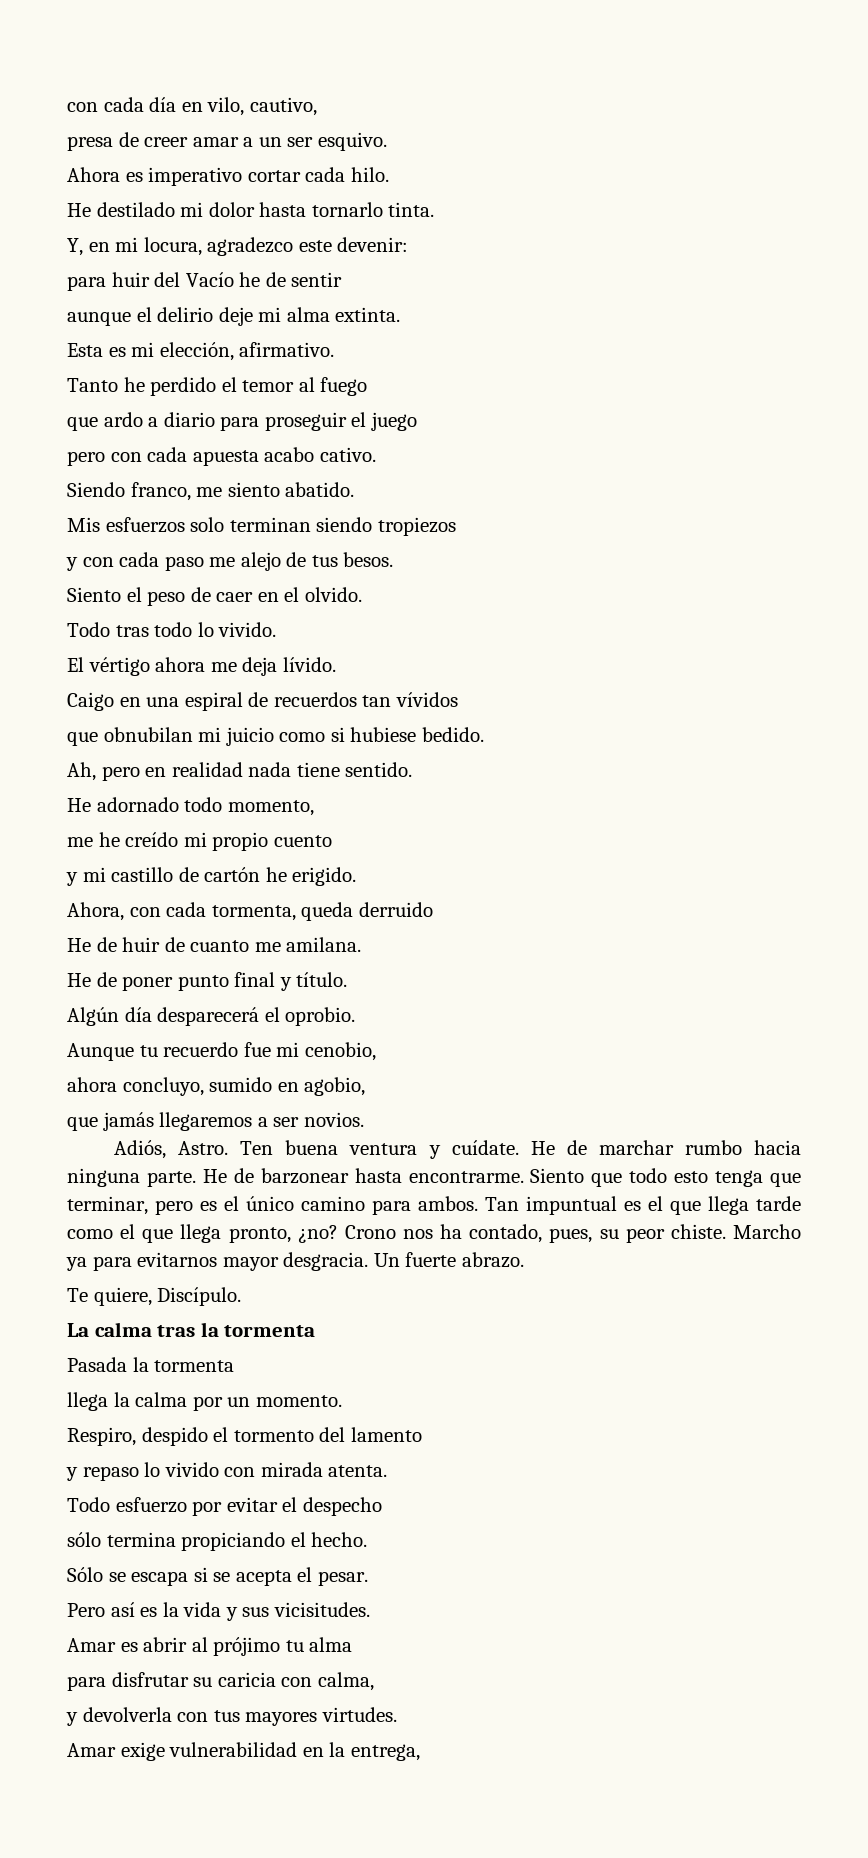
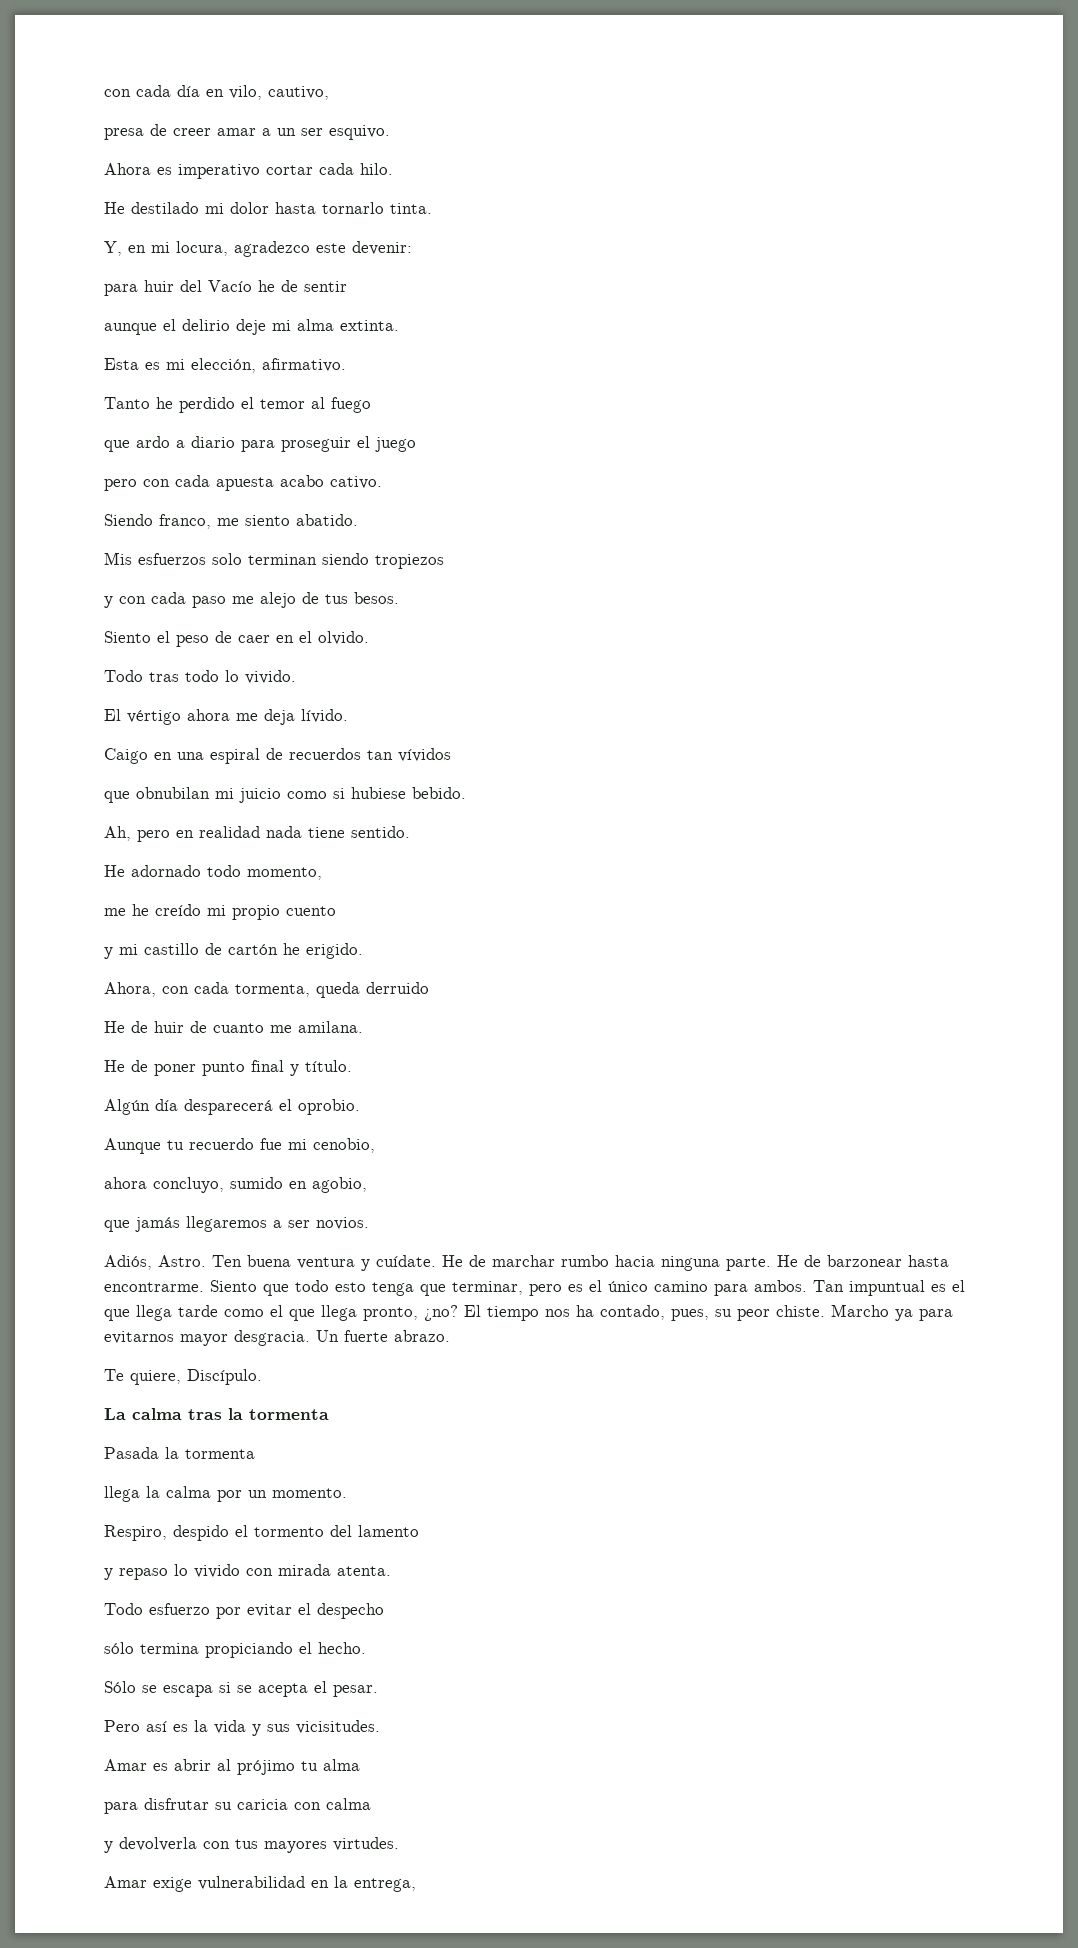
- que obnubilan mi juicio como si hubiese bedido.
+ que obnubilan mi juicio como si hubiese bebido.
- Crono nos ha contado, pues, su peor chiste.
+ El tiempo nos ha contado, pues, su peor chiste.
- para disfrutar su caricia con calma,
+ para disfrutar su caricia con calma

